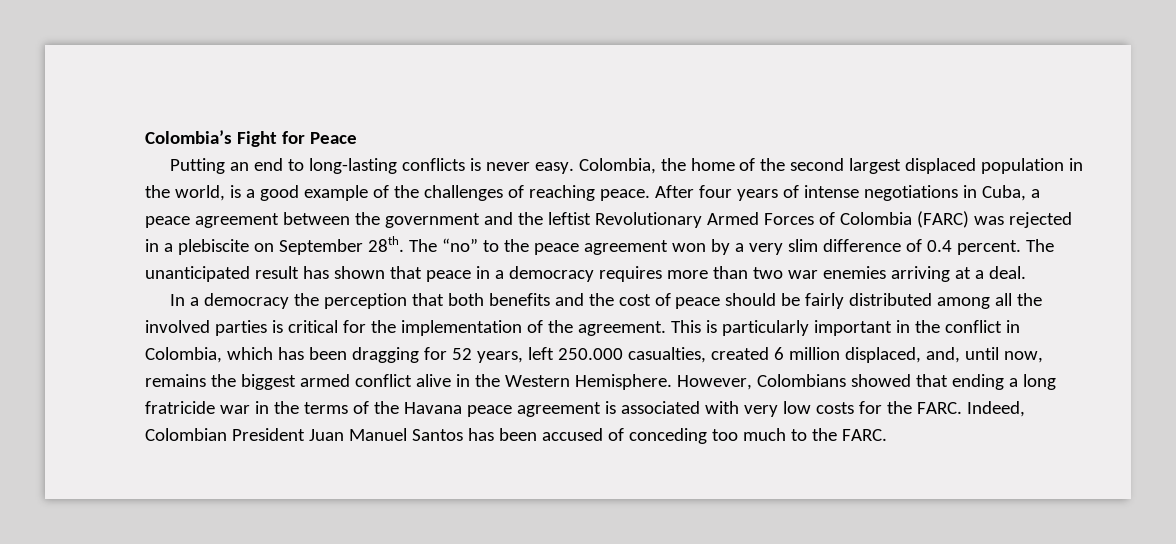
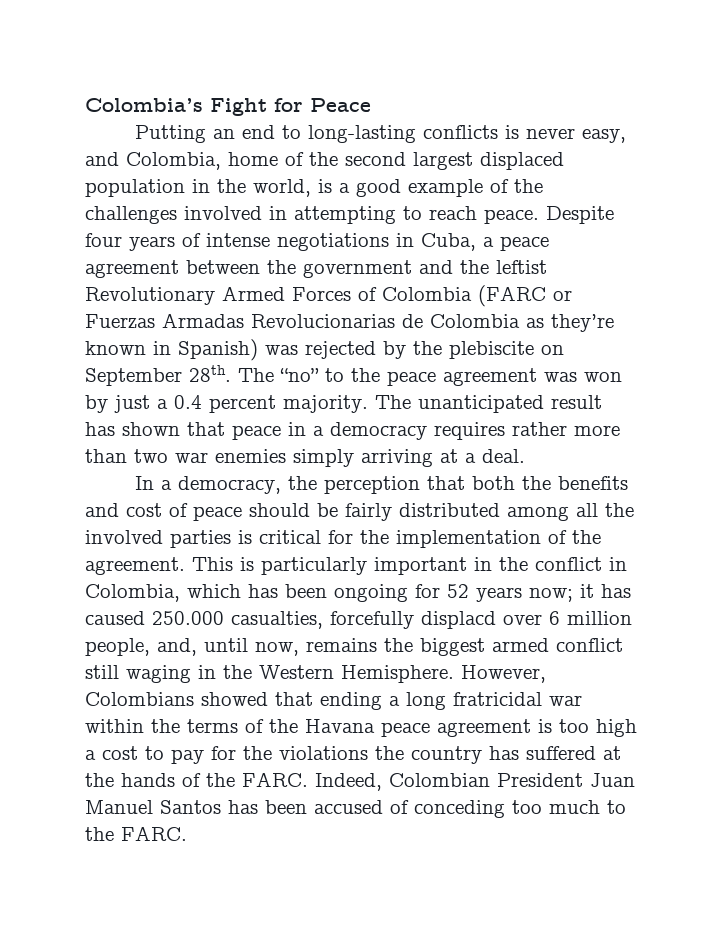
- Putting an end to long-lasting conflicts is never easy. Colombia, the home of the second largest displaced population in the world, is a good example of the challenges of reaching peace. After four years of intense negotiations in Cuba, a peace agreement between the government and the leftist Revolutionary Armed Forces of Colombia (FARC) was rejected in a plebiscite on September 28th.
+ Putting an end to long-lasting conflicts is never easy, and Colombia, home of the second largest displaced population in the world, is a good example of the challenges involved in attempting to reach peace. Despite four years of intense negotiations in Cuba, a peace agreement between the government and the leftist Revolutionary Armed Forces of Colombia (FARC or Fuerzas Armadas Revolucionarias de Colombia as they’re known in Spanish) was rejected by the plebiscite on September 28th.
- The “no” to the peace agreement won by a very slim difference of 0.4 percent.
+ The “no” to the peace agreement was won by just a 0.4 percent majority.
- The unanticipated result has shown that peace in a democracy requires more than two war enemies arriving at a deal.
+ The unanticipated result has shown that peace in a democracy requires rather more than two war enemies simply arriving at a deal.
- In a democracy the perception that both benefits and the cost of peace should be fairly distributed among all the involved parties is critical for the implementation of the agreement.
+ In a democracy, the perception that both the benefits and cost of peace should be fairly distributed among all the involved parties is critical for the implementation of the agreement.
- This is particularly important in the conflict in Colombia, which has been dragging for 52 years, left 250.000 casualties, created 6 million displaced, and, until now, remains the biggest armed conflict alive in the Western Hemisphere.
+ This is particularly important in the conflict in Colombia, which has been ongoing for 52 years now; it has caused 250.000 casualties, forcefully displacd over 6 million people, and, until now, remains the biggest armed conflict still waging in the Western Hemisphere.
- However, Colombians showed that ending a long fratricide war in the terms of the Havana peace agreement is associated with very low costs for the FARC.
+ However, Colombians showed that ending a long fratricidal war within the terms of the Havana peace agreement is too high a cost to pay for the violations the country has suffered at the hands of the FARC.

